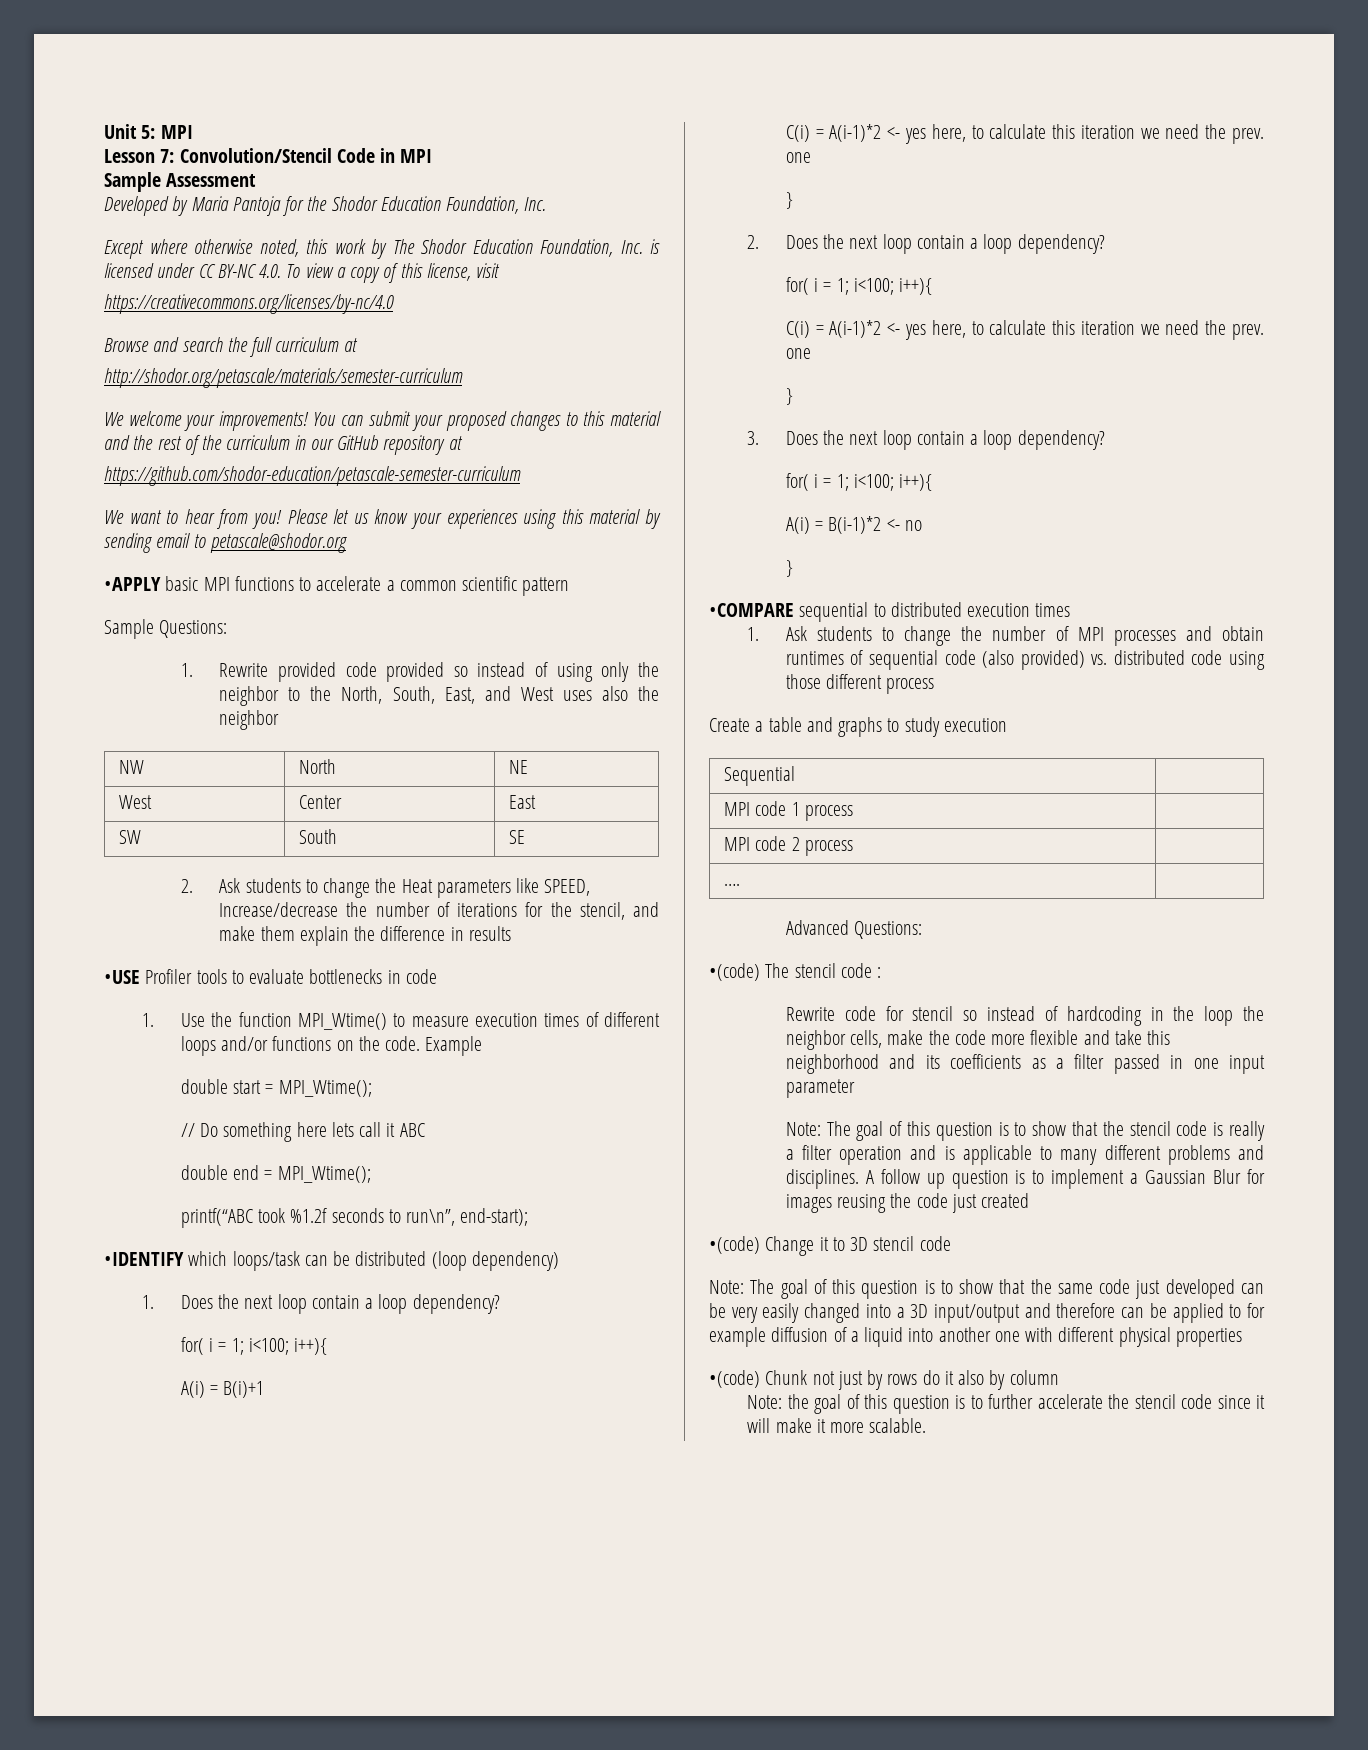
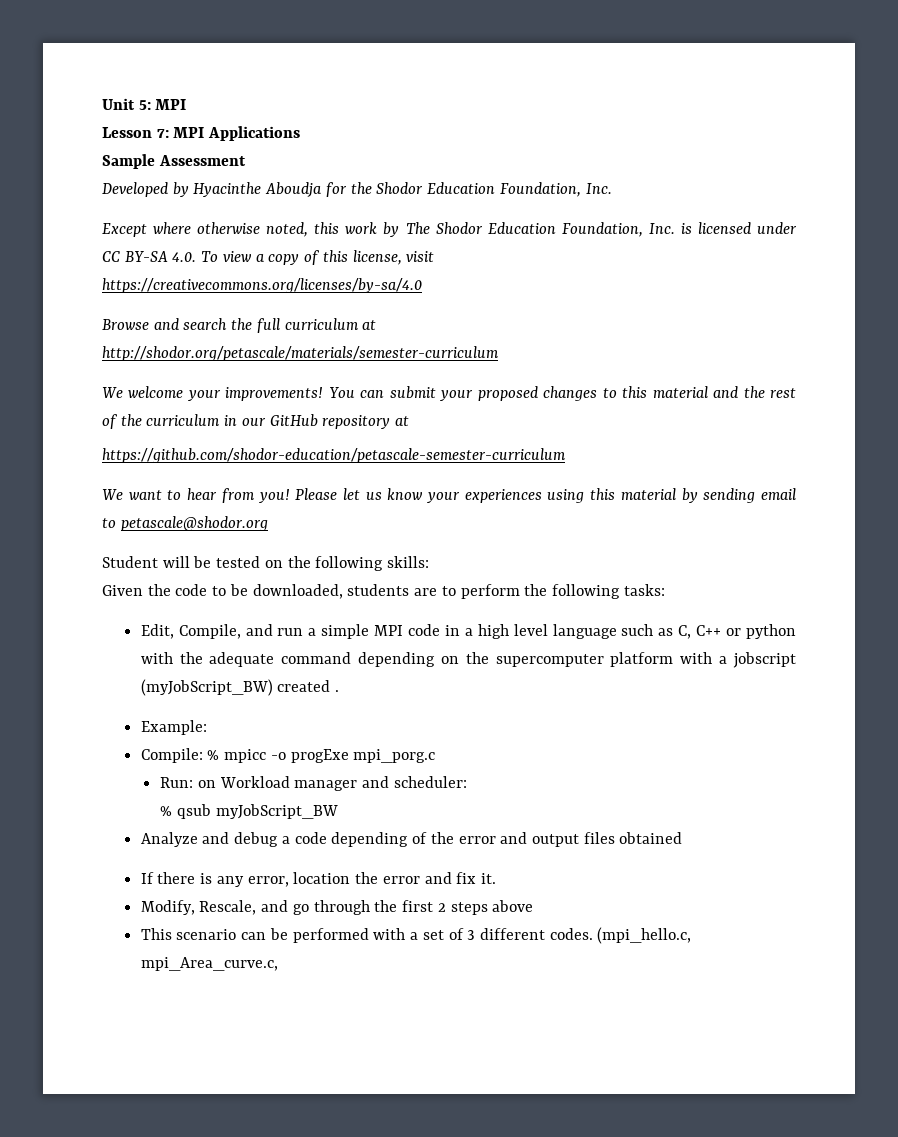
- Lesson 7: Convolution/Stencil Code in MPI
+ Lesson 7: MPI Applications
- Developed by Maria Pantoja for the Shodor Education Foundation, Inc.
+ Developed by Hyacinthe Aboudja for the Shodor Education Foundation, Inc.
- Except where otherwise noted, this work by The Shodor Education Foundation, Inc. is licensed under CC BY-NC 4.0. To view a copy of this license, visit
+ Except where otherwise noted, this work by The Shodor Education Foundation, Inc. is licensed under CC BY-SA 4.0. To view a copy of this license, visit
- https://creativecommons.org/licenses/by-nc/4.0
+ https://creativecommons.org/licenses/by-sa/4.0
- •APPLY basic MPI functions to accelerate a common scientific pattern
- Sample Questions:
- 1. Rewrite provided code provided so instead of using only the neighbor to the North, South, East, and West uses also the neighbor
- NW | North | NE
- West | Center | East
- SW | South | SE
- 2. Ask students to change the Heat parameters like SPEED, Increase/decrease the number of iterations for the stencil, and make them explain the difference in results
- •USE Profiler tools to evaluate bottlenecks in code
- 1. Use the function MPI_Wtime() to measure execution times of different loops and/or functions on the code. Example
- double start = MPI_Wtime();
- // Do something here lets call it ABC
- double end = MPI_Wtime();
- printf(“ABC took %1.2f seconds to run\n”, end-start);
- •IDENTIFY which loops/task can be distributed (loop dependency)
- 1. Does the next loop contain a loop dependency?
- for( i = 1; i<100; i++){
- A(i) = B(i)+1
- C(i) = A(i-1)*2 <- yes here, to calculate this iteration we need the prev. one
- }
- 2. Does the next loop contain a loop dependency?
- for( i = 1; i<100; i++){
- C(i) = A(i-1)*2 <- yes here, to calculate this iteration we need the prev. one
- }
- 3. Does the next loop contain a loop dependency?
- for( i = 1; i<100; i++){
- A(i) = B(i-1)*2 <- no
- }
- •COMPARE sequential to distributed execution times
- 1. Ask students to change the number of MPI processes and obtain runtimes of sequential code (also provided) vs. distributed code using those different process
- Create a table and graphs to study execution
- Sequential |
- MPI code 1 process |
- MPI code 2 process |
- …. |
- Advanced Questions:
- •(code) The stencil code :
- Rewrite code for stencil so instead of hardcoding in the loop the neighbor cells, make the code more flexible and take this neighborhood and its coefficients as a filter passed in one input parameter
- Note: The goal of this question is to show that the stencil code is really a filter operation and is applicable to many different problems and disciplines. A follow up question is to implement a Gaussian Blur for images reusing the code just created
- •(code) Change it to 3D stencil code
- Note: The goal of this question is to show that the same code just developed can be very easily changed into a 3D input/output and therefore can be applied to for example diffusion of a liquid into another one with different physical properties
- •(code) Chunk not just by rows do it also by column
- Note: the goal of this question is to further accelerate the stencil code since it will make it more scalable.
+ Student will be tested on the following skills:
+ Given the code to be downloaded, students are to perform the following tasks:
+ Edit, Compile, and run a simple MPI code in a high level language such as C, C++ or python with the adequate command depending on the supercomputer platform with a jobscript (myJobScript_BW) created .
+ Example:
+ Compile: % mpicc -o progExe mpi_porg.c
+ Run: on Workload manager and scheduler:
+ % qsub myJobScript_BW
+ Analyze and debug a code depending of the error and output files obtained
+ If there is any error, location the error and fix it.
+ Modify, Rescale, and go through the first 2 steps above
+ This scenario can be performed with a set of 3 different codes. (mpi_hello.c, mpi_Area_curve.c,

